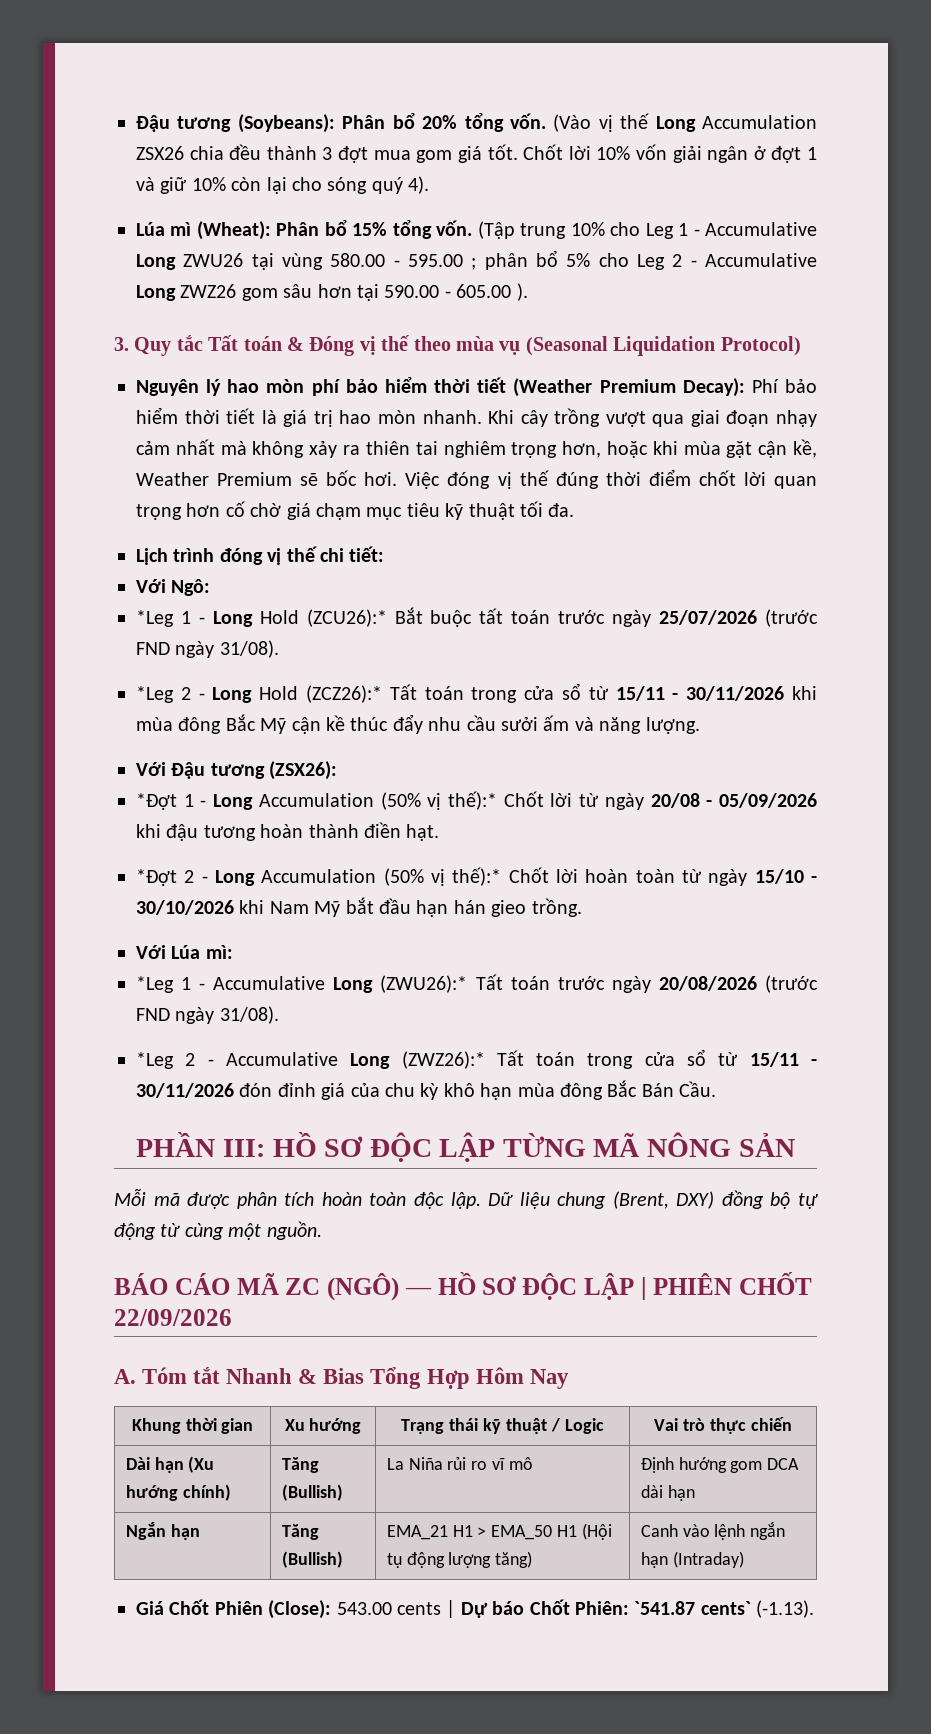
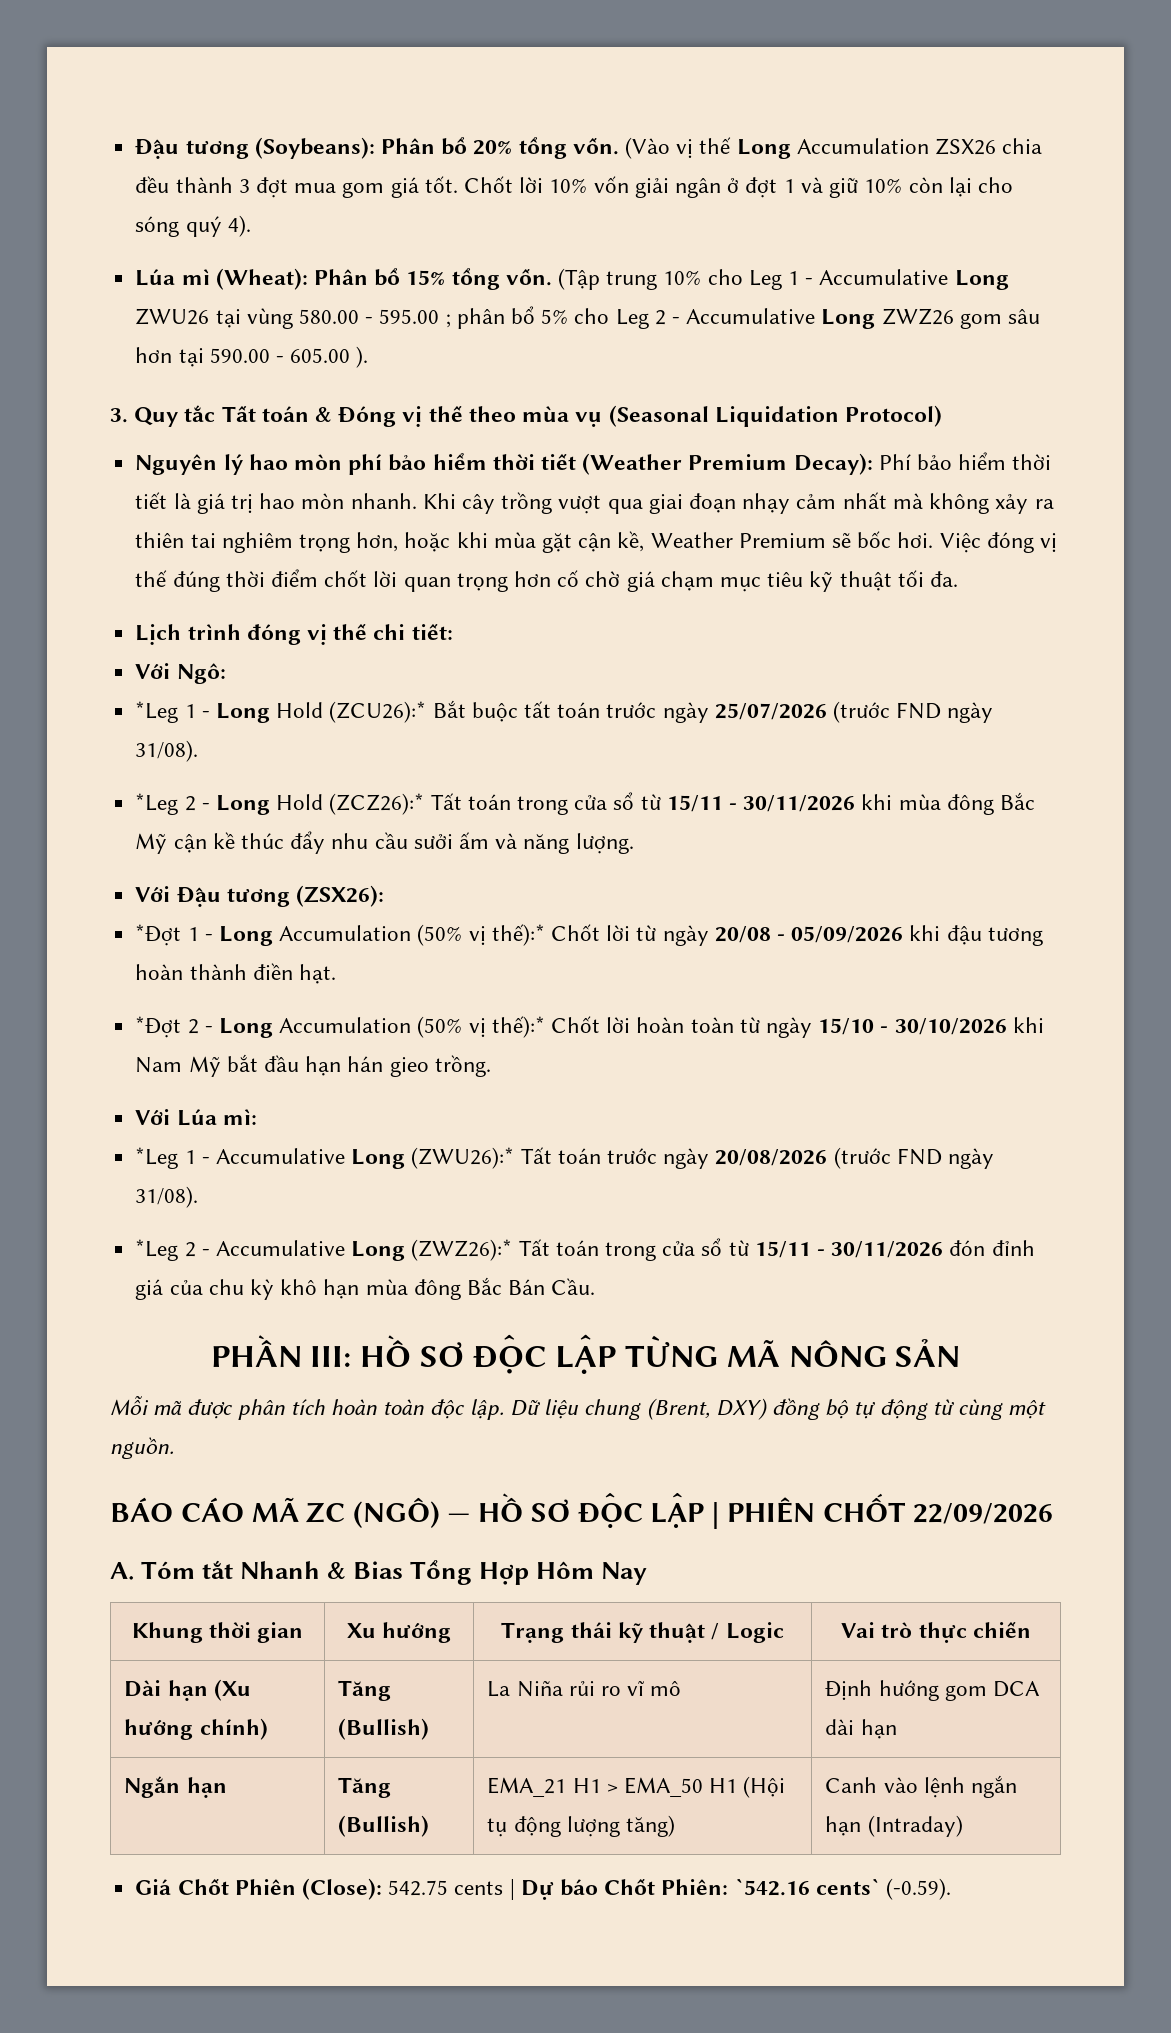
- Giá Chốt Phiên (Close): 543.00 cents | Dự báo Chốt Phiên: `541.87 cents` (-1.13).
+ Giá Chốt Phiên (Close): 542.75 cents | Dự báo Chốt Phiên: `542.16 cents` (-0.59).

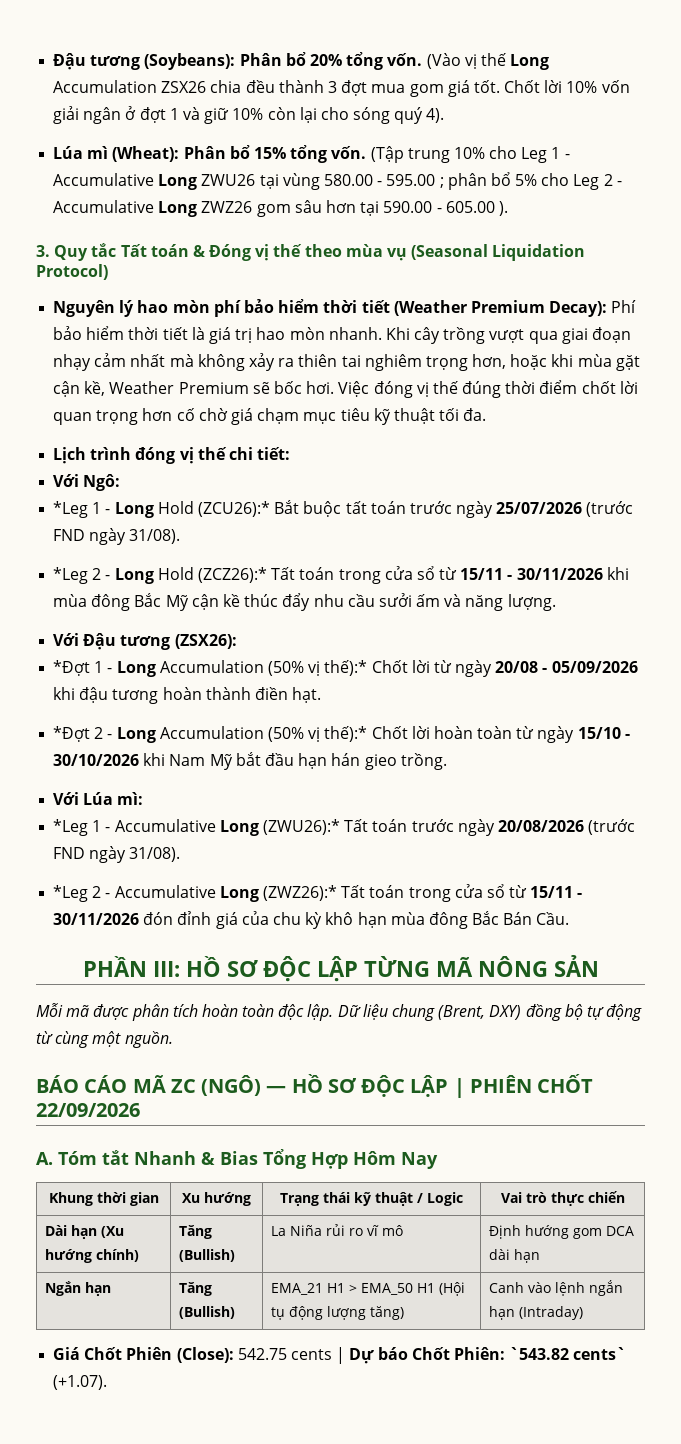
- Giá Chốt Phiên (Close): 542.75 cents | Dự báo Chốt Phiên: `542.16 cents` (-0.59).
+ Giá Chốt Phiên (Close): 542.75 cents | Dự báo Chốt Phiên: `543.82 cents` (+1.07).

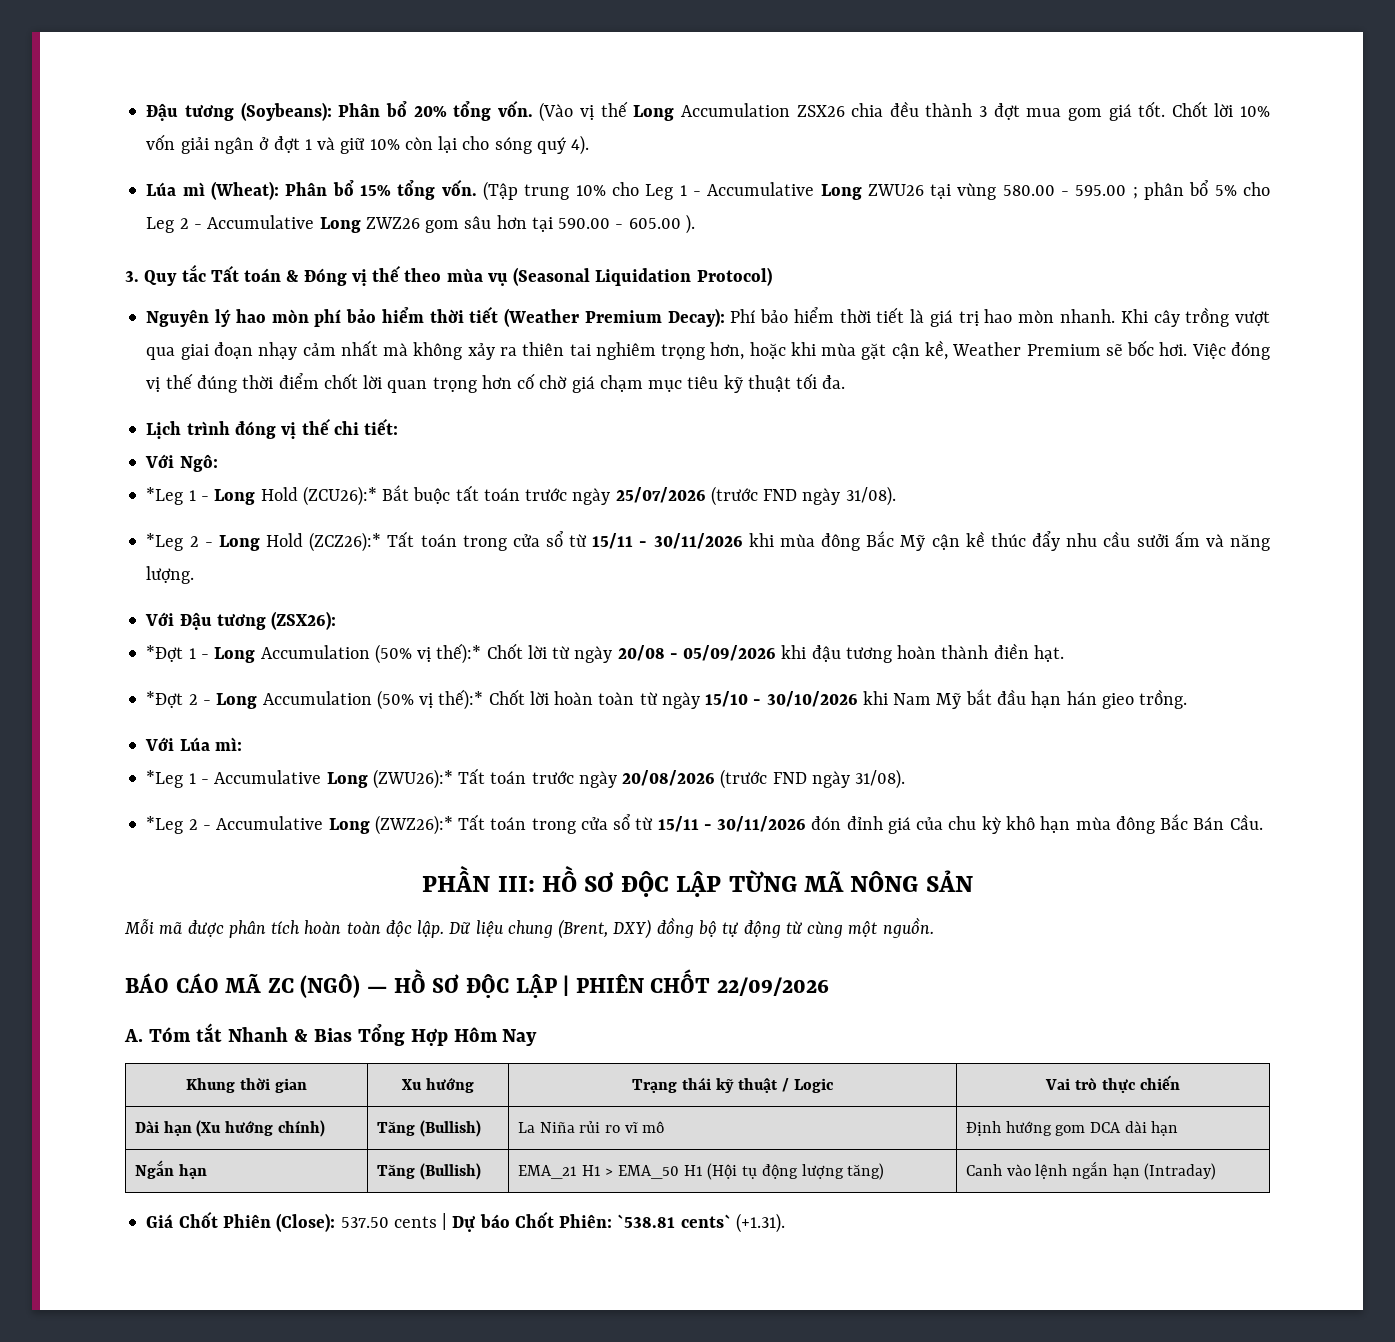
- Giá Chốt Phiên (Close): 542.75 cents | Dự báo Chốt Phiên: `543.82 cents` (+1.07).
+ Giá Chốt Phiên (Close): 537.50 cents | Dự báo Chốt Phiên: `538.81 cents` (+1.31).

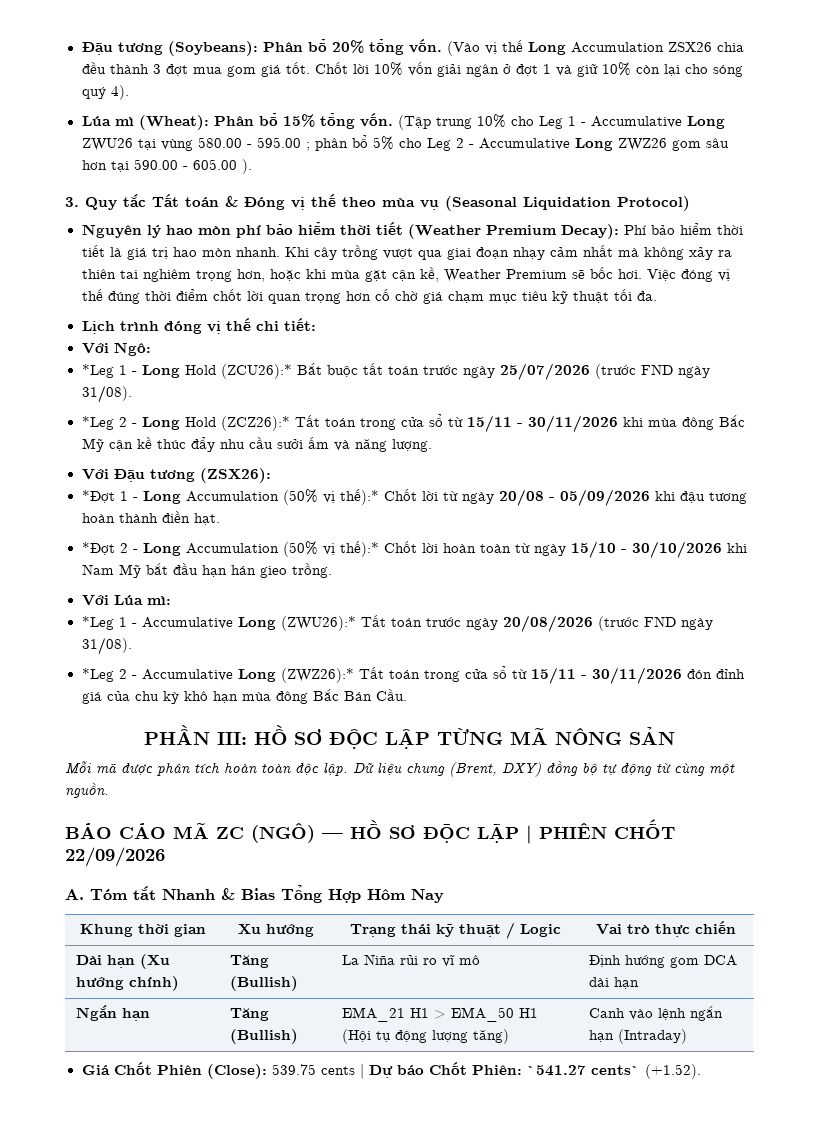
- Giá Chốt Phiên (Close): 537.50 cents | Dự báo Chốt Phiên: `538.81 cents` (+1.31).
+ Giá Chốt Phiên (Close): 539.75 cents | Dự báo Chốt Phiên: `541.27 cents` (+1.52).

